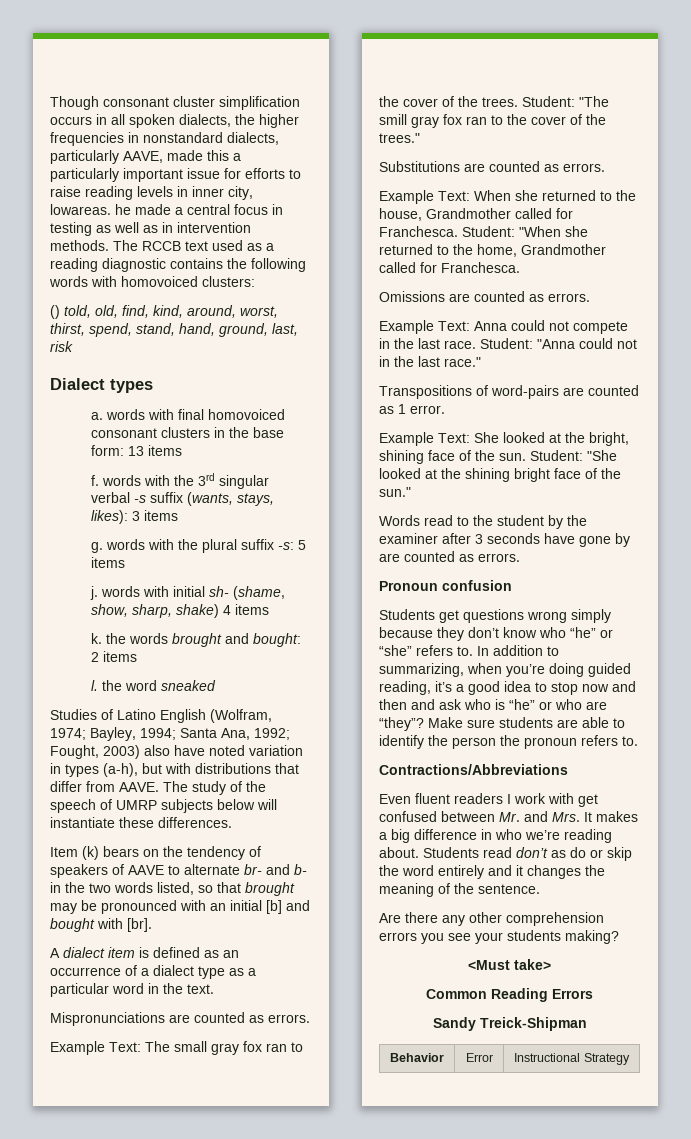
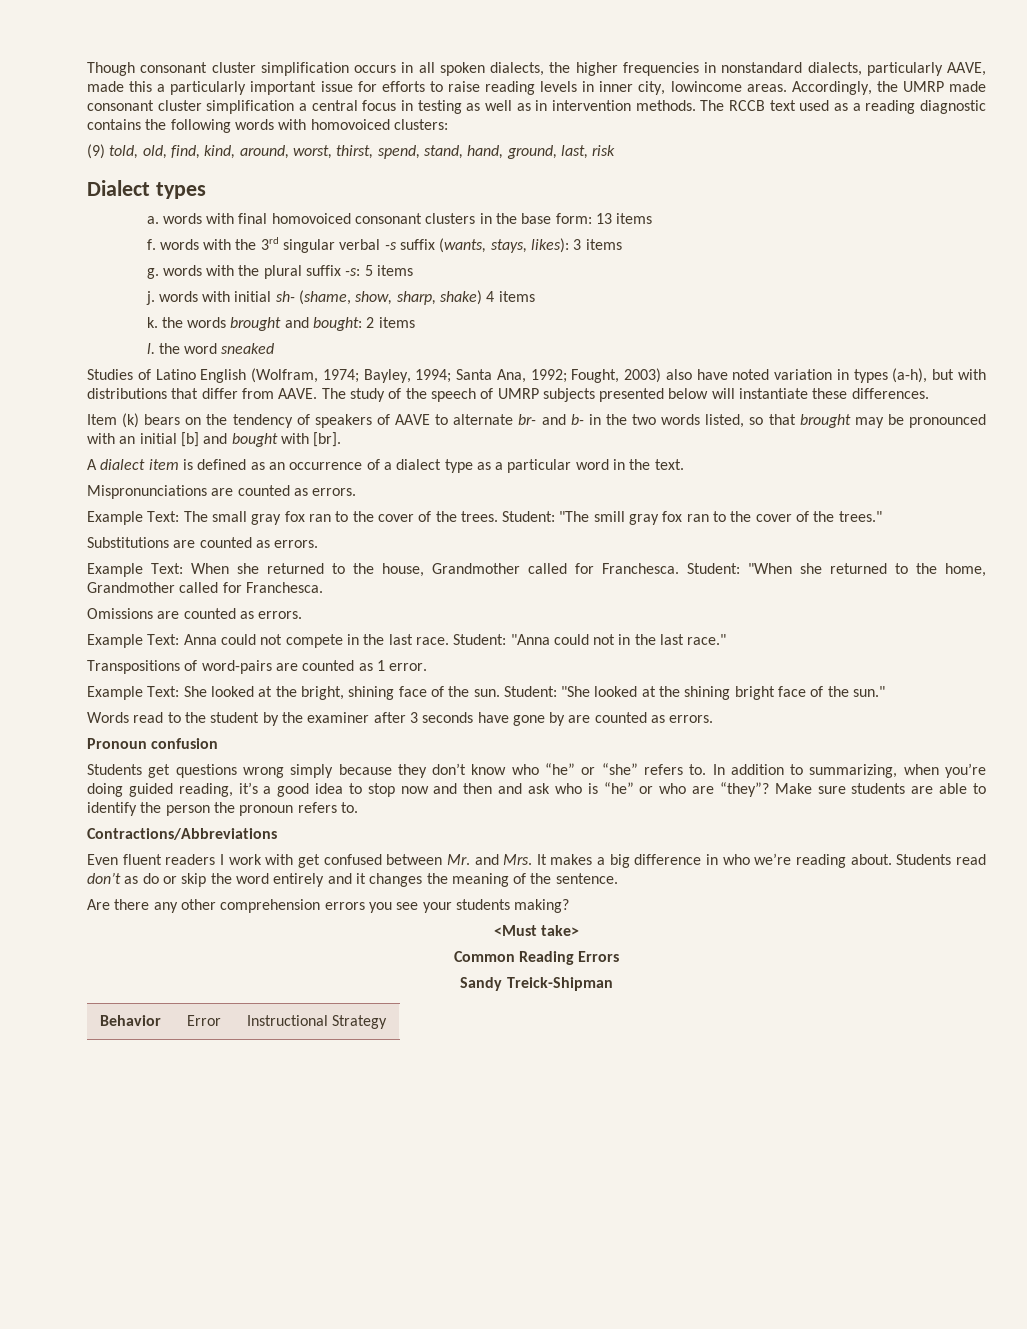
- Though consonant cluster simplification occurs in all spoken dialects, the higher frequencies in nonstandard dialects, particularly AAVE, made this a particularly important issue for efforts to raise reading levels in inner city, lowareas. he made a central focus in testing as well as in intervention methods.
+ Though consonant cluster simplification occurs in all spoken dialects, the higher frequencies in nonstandard dialects, particularly AAVE, made this a particularly important issue for efforts to raise reading levels in inner city, lowincome areas. Accordingly, the UMRP made consonant cluster simplification a central focus in testing as well as in intervention methods.
- () told, old, find, kind, around, worst, thirst, spend, stand, hand, ground, last, risk
+ (9) told, old, find, kind, around, worst, thirst, spend, stand, hand, ground, last, risk
- The study of the speech of UMRP subjects below will instantiate these differences.
+ The study of the speech of UMRP subjects presented below will instantiate these differences.

